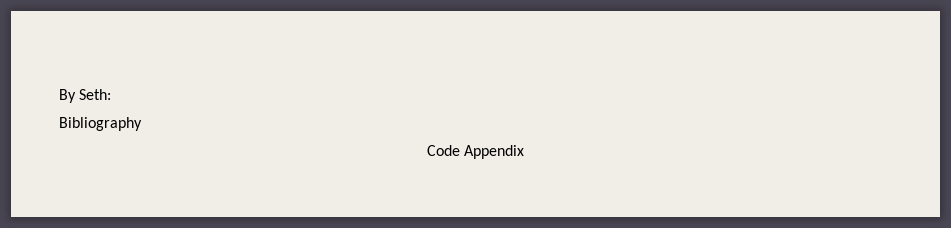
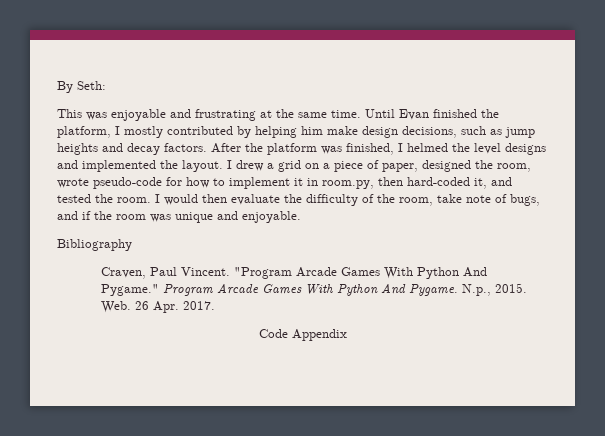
+ This was enjoyable and frustrating at the same time. Until Evan finished the platform, I mostly contributed by helping him make design decisions, such as jump heights and decay factors. After the platform was finished, I helmed the level designs and implemented the layout. I drew a grid on a piece of paper, designed the room, wrote pseudo-code for how to implement it in room.py, then hard-coded it, and tested the room. I would then evaluate the difficulty of the room, take note of bugs, and if the room was unique and enjoyable.
  Bibliography
+ Craven, Paul Vincent. "Program Arcade Games With Python And Pygame." Program Arcade Games With Python And Pygame. N.p., 2015. Web. 26 Apr. 2017.

